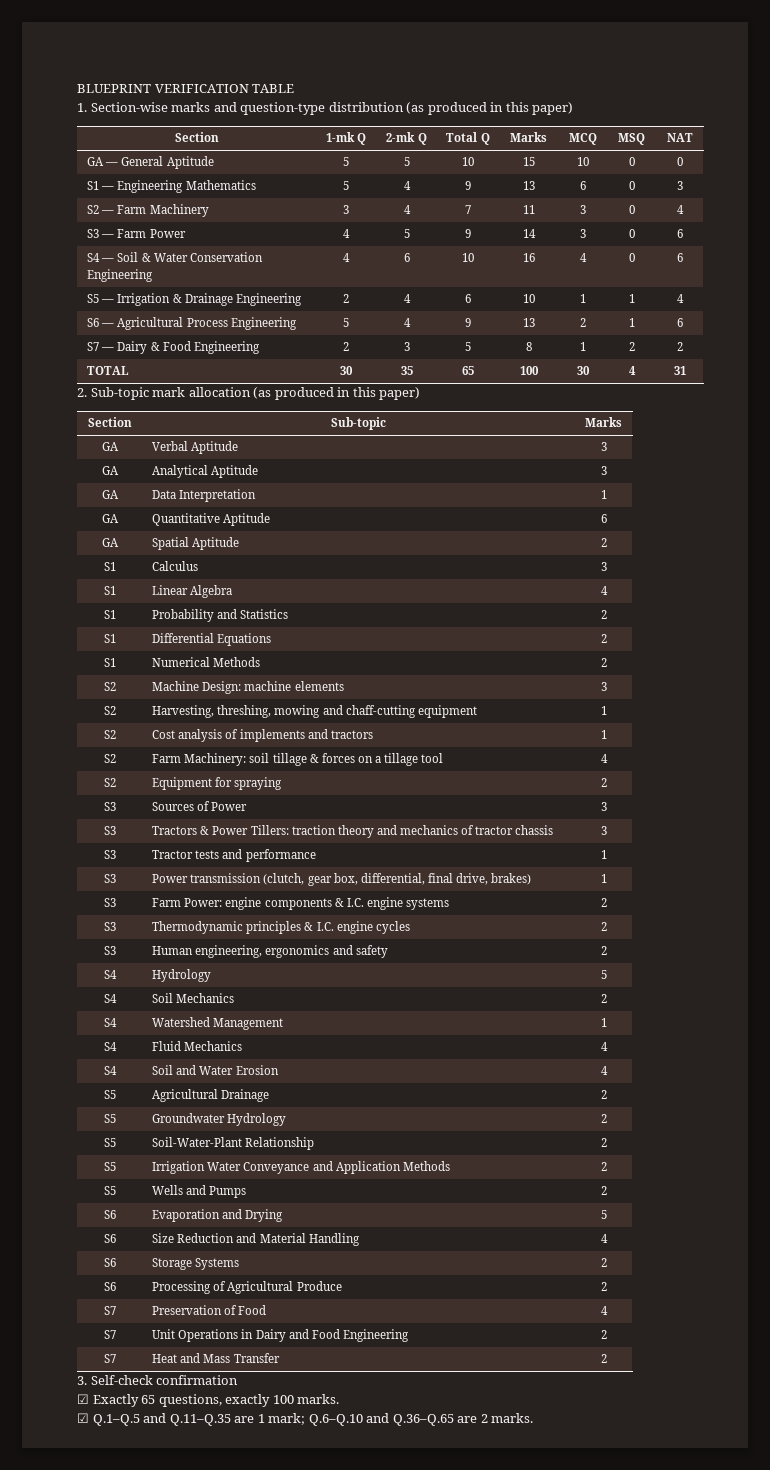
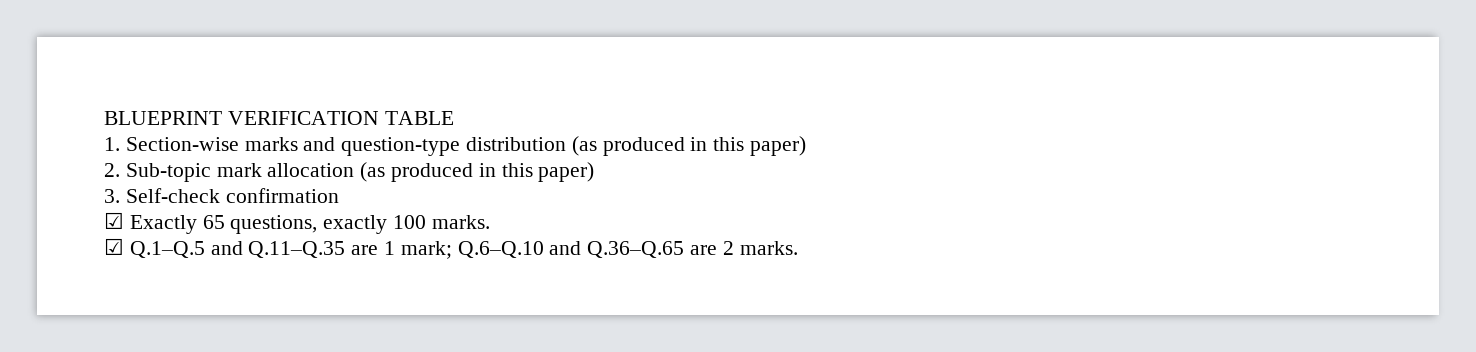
- Section | 1-mk Q | 2-mk Q | Total Q | Marks | MCQ | MSQ | NAT
- GA — General Aptitude | 5 | 5 | 10 | 15 | 10 | 0 | 0
- S1 — Engineering Mathematics | 5 | 4 | 9 | 13 | 6 | 0 | 3
- S2 — Farm Machinery | 3 | 4 | 7 | 11 | 3 | 0 | 4
- S3 — Farm Power | 4 | 5 | 9 | 14 | 3 | 0 | 6
- S4 — Soil & Water Conservation Engineering | 4 | 6 | 10 | 16 | 4 | 0 | 6
- S5 — Irrigation & Drainage Engineering | 2 | 4 | 6 | 10 | 1 | 1 | 4
- S6 — Agricultural Process Engineering | 5 | 4 | 9 | 13 | 2 | 1 | 6
- S7 — Dairy & Food Engineering | 2 | 3 | 5 | 8 | 1 | 2 | 2
- TOTAL | 30 | 35 | 65 | 100 | 30 | 4 | 31
- Section | Sub-topic | Marks
- GA | Verbal Aptitude | 3
- GA | Analytical Aptitude | 3
- GA | Data Interpretation | 1
- GA | Quantitative Aptitude | 6
- GA | Spatial Aptitude | 2
- S1 | Calculus | 3
- S1 | Linear Algebra | 4
- S1 | Probability and Statistics | 2
- S1 | Differential Equations | 2
- S1 | Numerical Methods | 2
- S2 | Machine Design: machine elements | 3
- S2 | Harvesting, threshing, mowing and chaff-cutting equipment | 1
- S2 | Cost analysis of implements and tractors | 1
- S2 | Farm Machinery: soil tillage & forces on a tillage tool | 4
- S2 | Equipment for spraying | 2
- S3 | Sources of Power | 3
- S3 | Tractors & Power Tillers: traction theory and mechanics of tractor chassis | 3
- S3 | Tractor tests and performance | 1
- S3 | Power transmission (clutch, gear box, differential, final drive, brakes) | 1
- S3 | Farm Power: engine components & I.C. engine systems | 2
- S3 | Thermodynamic principles & I.C. engine cycles | 2
- S3 | Human engineering, ergonomics and safety | 2
- S4 | Hydrology | 5
- S4 | Soil Mechanics | 2
- S4 | Watershed Management | 1
- S4 | Fluid Mechanics | 4
- S4 | Soil and Water Erosion | 4
- S5 | Agricultural Drainage | 2
- S5 | Groundwater Hydrology | 2
- S5 | Soil-Water-Plant Relationship | 2
- S5 | Irrigation Water Conveyance and Application Methods | 2
- S5 | Wells and Pumps | 2
- S6 | Evaporation and Drying | 5
- S6 | Size Reduction and Material Handling | 4
- S6 | Storage Systems | 2
- S6 | Processing of Agricultural Produce | 2
- S7 | Preservation of Food | 4
- S7 | Unit Operations in Dairy and Food Engineering | 2
- S7 | Heat and Mass Transfer | 2

